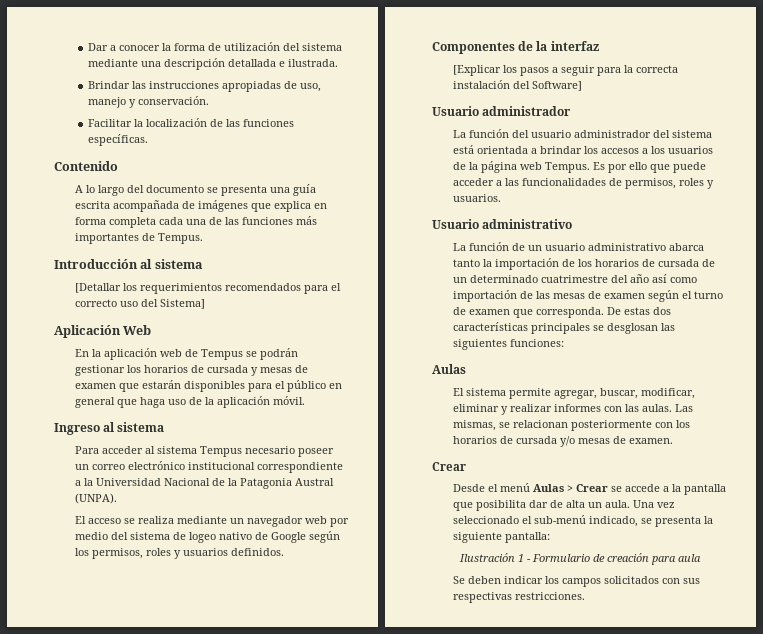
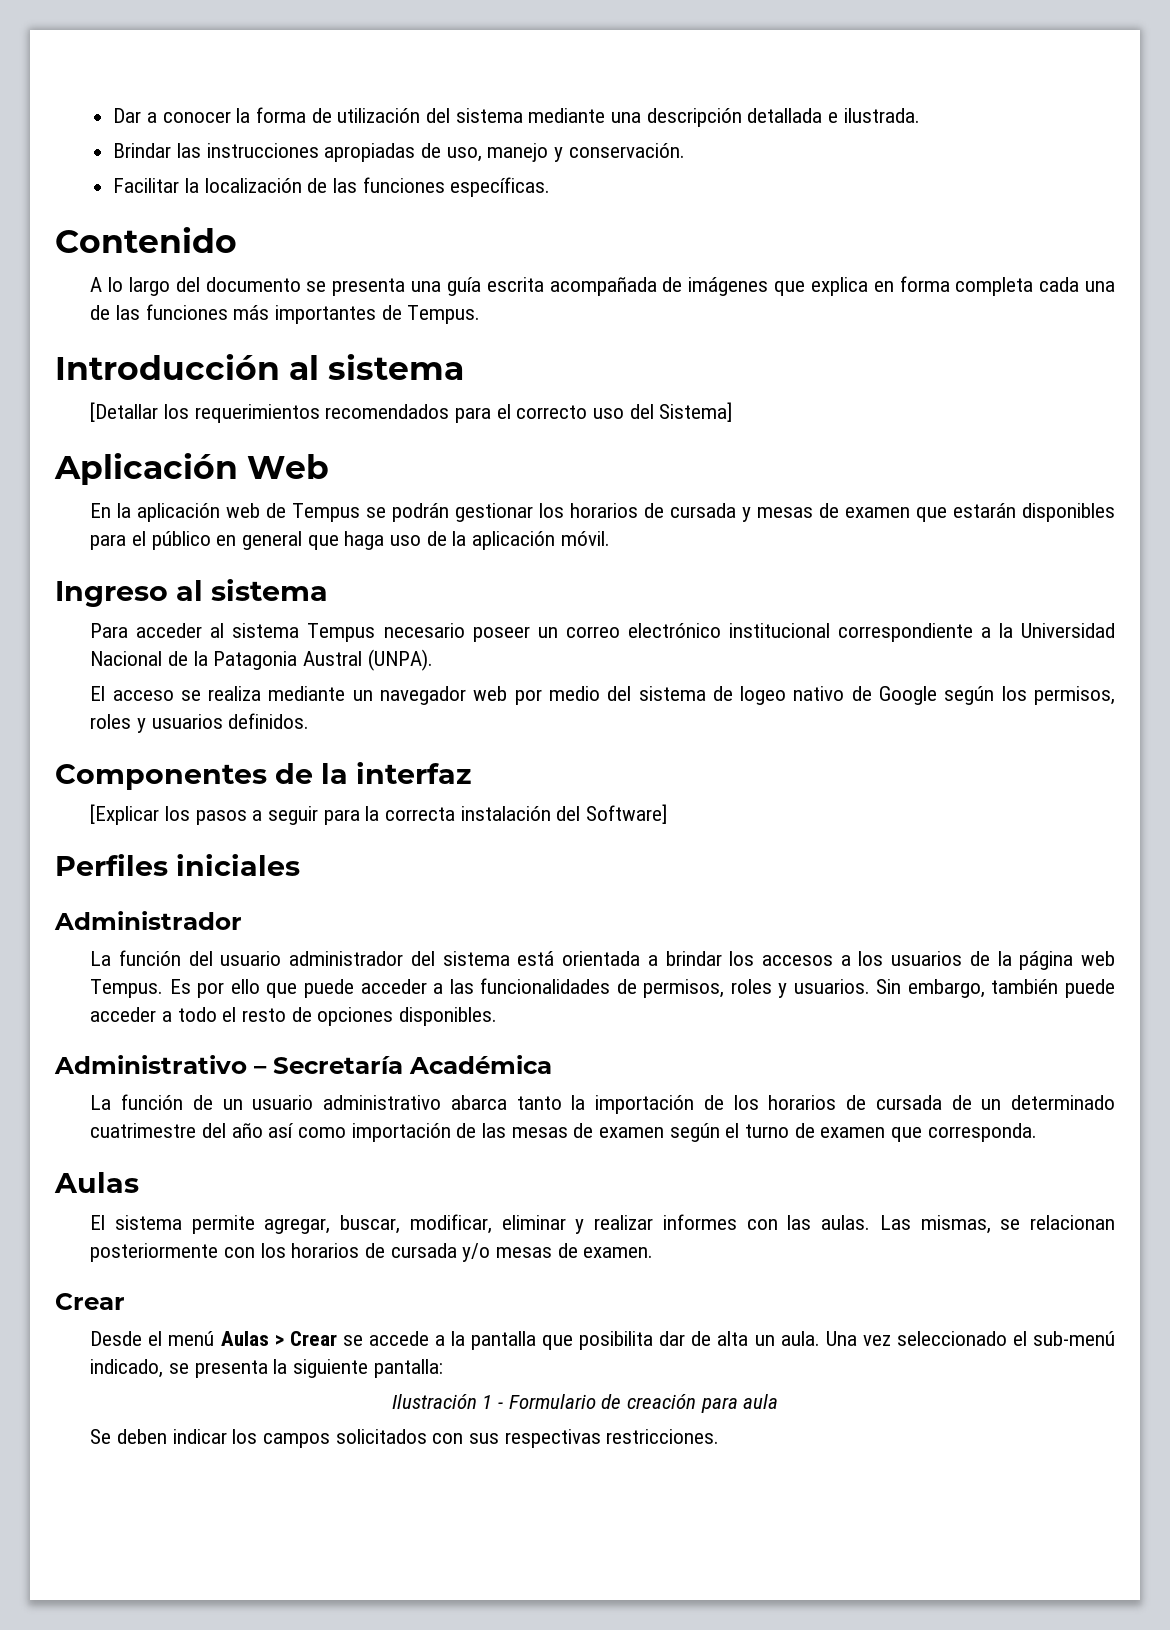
- Usuario administrador
+ Perfiles iniciales
+ Administrador
- Es por ello que puede acceder a las funcionalidades de permisos, roles y usuarios.
- Usuario administrativo
+ Es por ello que puede acceder a las funcionalidades de permisos, roles y usuarios. Sin embargo, también puede acceder a todo el resto de opciones disponibles.
+ Administrativo – Secretaría Académica
- De estas dos características principales se desglosan las siguientes funciones:

